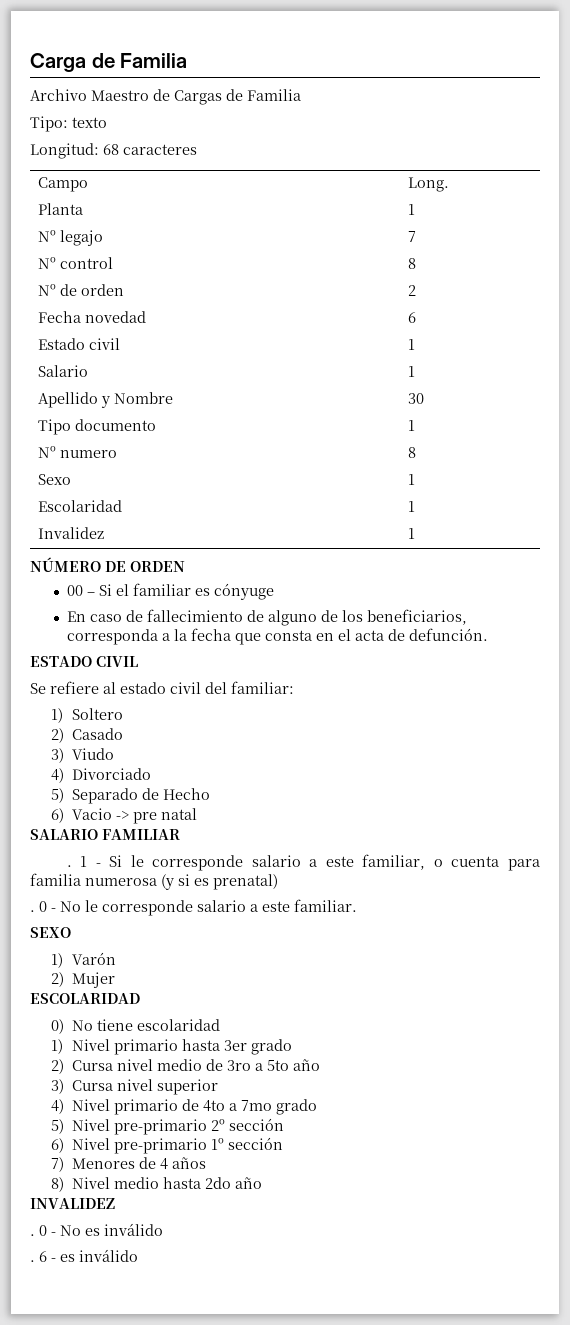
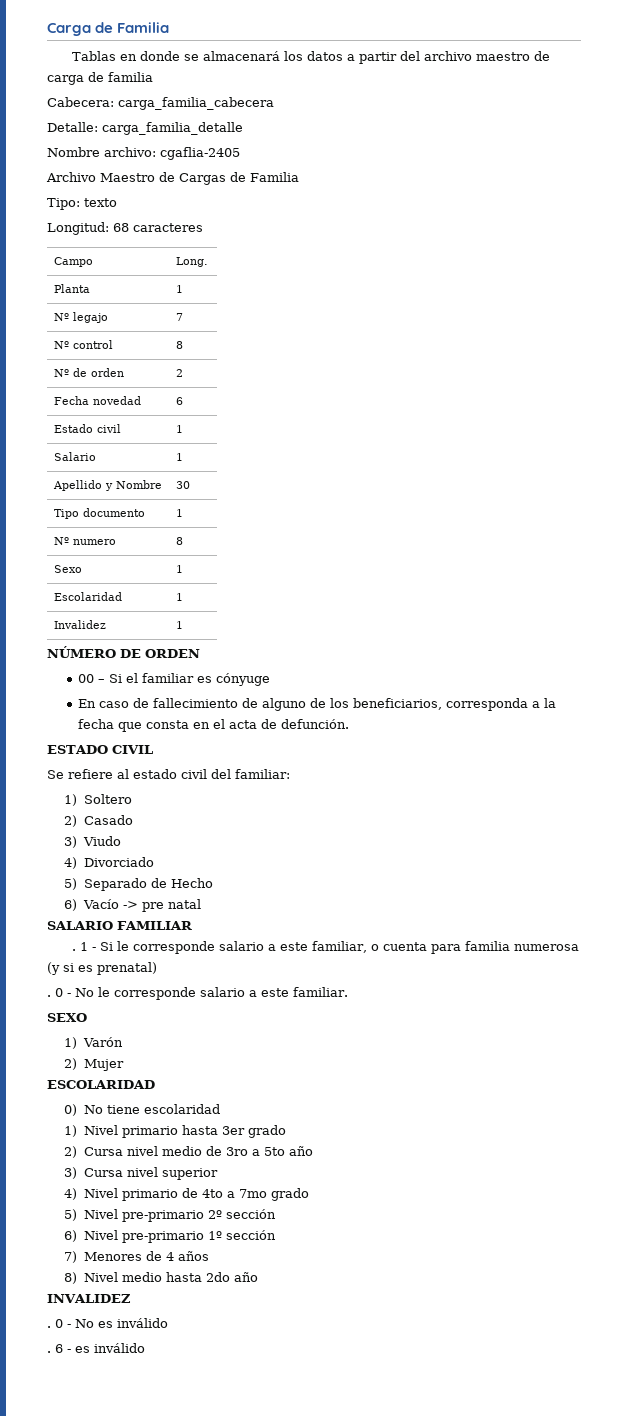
+ Tablas en donde se almacenará los datos a partir del archivo maestro de carga de familia
+ Cabecera: carga_familia_cabecera
+ Detalle: carga_familia_detalle
+ Nombre archivo: cgaflia-2405
- 6) Vacio -> pre natal
+ 6) Vacío -> pre natal

